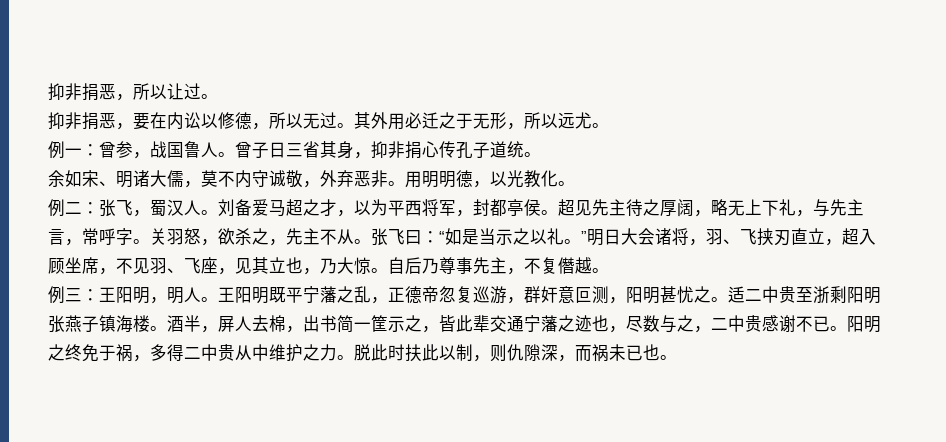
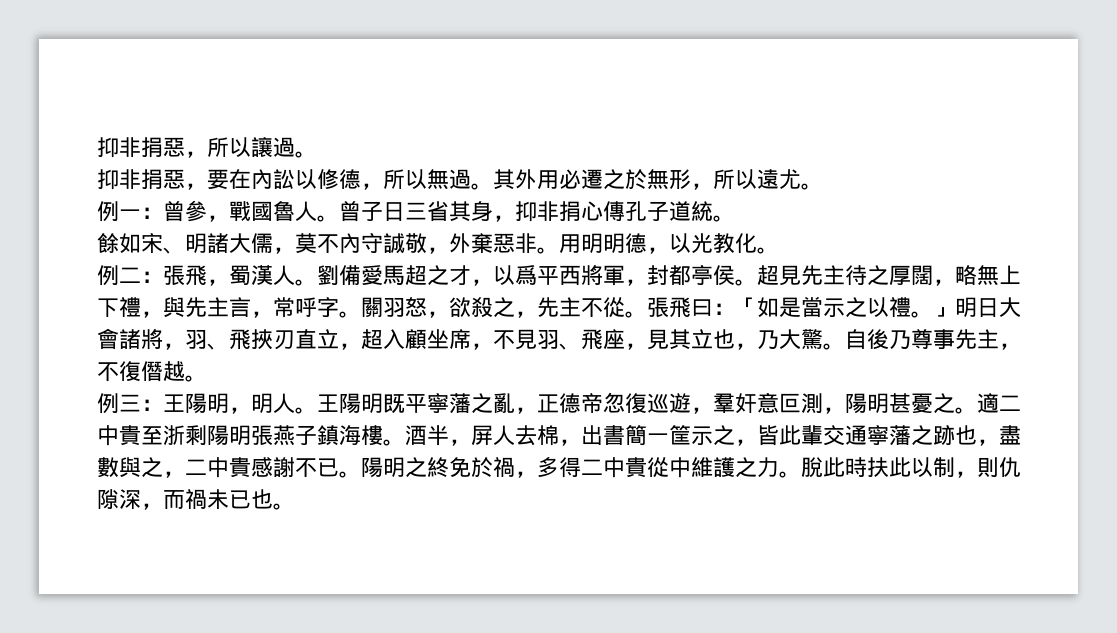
- 抑非捐恶，所以让过。
+ 抑非捐惡，所以讓過。
- 抑非捐恶，要在内讼以修德，所以无过。
+ 抑非捐惡，要在內訟以修德，所以無過。
- 其外用必迁之于无形，所以远尤。
+ 其外用必遷之於無形，所以遠尤。
- 例一：曾参，战国鲁人。
+ 例一：曾參，戰國魯人。
- 曾子日三省其身，抑非捐心传孔子道统。
- 余如宋、明诸大儒，莫不内守诚敬，外弃恶非。
+ 曾子日三省其身，抑非捐心傳孔子道統。
+ 餘如宋、明諸大儒，莫不內守誠敬，外棄惡非。
- 例二：张飞，蜀汉人。刘备爱马超之才，以为平西将军，封都亭侯。
+ 例二：張飛，蜀漢人。劉備愛馬超之才，以爲平西將軍，封都亭侯。
- 超见先主待之厚阔，略无上下礼，与先主言，常呼字。
+ 超見先主待之厚闊，略無上下禮，與先主言，常呼字。
- 关羽怒，欲杀之，先主不从。张飞曰：“如是当示之以礼。”明日大会诸将，羽、飞挟刃直立，超入顾坐席，不见羽、飞座，见其立也，乃大惊。自后乃尊事先主，不复僭越。
+ 關羽怒，欲殺之，先主不從。張飛曰：「如是當示之以禮。」明日大會諸將，羽、飛挾刃直立，超入顧坐席，不見羽、飛座，見其立也，乃大驚。自後乃尊事先主，不復僭越。
- 例三：王阳明，明人。
+ 例三：王陽明，明人。
- 王阳明既平宁藩之乱，正德帝忽复巡游，群奸意叵测，阳明甚忧之。适二中贵至浙剩阳明张燕子镇海楼。
+ 王陽明既平寧藩之亂，正德帝忽復巡遊，羣奸意叵測，陽明甚憂之。適二中貴至浙剩陽明張燕子鎮海樓。
- 酒半，屏人去棉，出书简一筐示之，皆此辈交通宁藩之迹也，尽数与之，二中贵感谢不已。阳明之终免于祸，多得二中贵从中维护之力。脱此时扶此以制，则仇隙深，而祸未已也。
+ 酒半，屏人去棉，出書簡一筐示之，皆此輩交通寧藩之跡也，盡數與之，二中貴感謝不已。陽明之終免於禍，多得二中貴從中維護之力。脫此時扶此以制，則仇隙深，而禍未已也。

